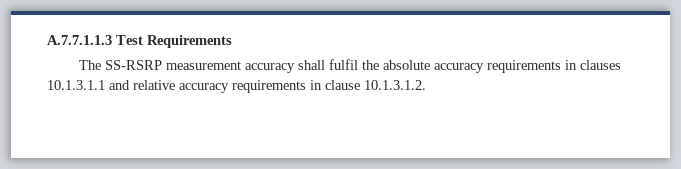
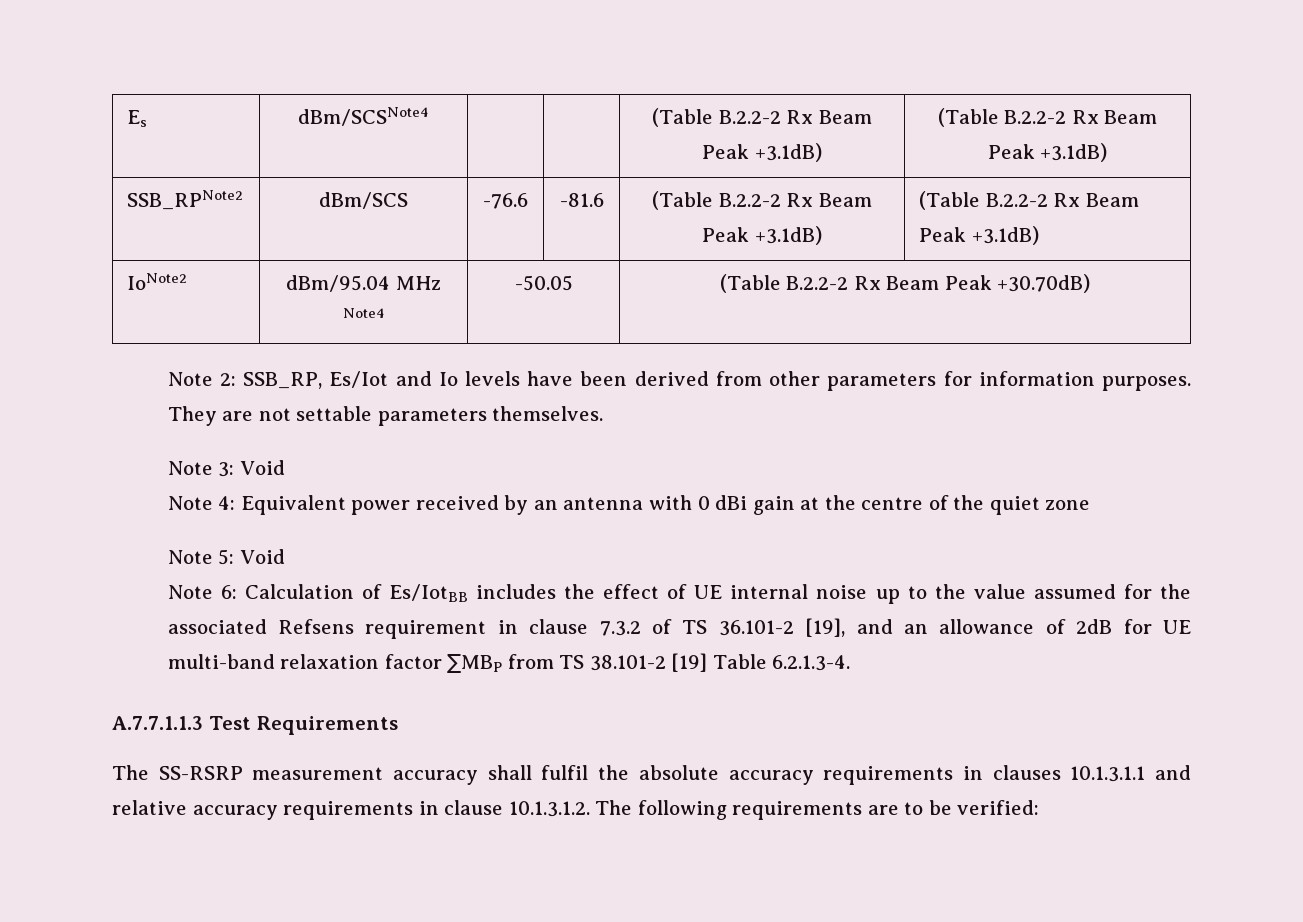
+ Es | dBm/SCSNote4 | | | (Table B.2.2-2 Rx Beam Peak +3.1dB) | (Table B.2.2-2 Rx Beam Peak +3.1dB)
+ SSB_RPNote2 | dBm/SCS | -76.6 | -81.6 | (Table B.2.2-2 Rx Beam Peak +3.1dB) | (Table B.2.2-2 Rx Beam Peak +3.1dB)
+ IoNote2 | dBm/95.04 MHz Note4 | -50.05 | (Table B.2.2-2 Rx Beam Peak +30.70dB)
+ Note 2: SSB_RP, Es/Iot and Io levels have been derived from other parameters for information purposes. They are not settable parameters themselves.
+ Note 3: Void
+ Note 4: Equivalent power received by an antenna with 0 dBi gain at the centre of the quiet zone
+ Note 5: Void
+ Note 6: Calculation of Es/IotBB includes the effect of UE internal noise up to the value assumed for the associated Refsens requirement in clause 7.3.2 of TS 36.101-2 [19], and an allowance of 2dB for UE multi-band relaxation factor ∑MBP from TS 38.101-2 [19] Table 6.2.1.3-4.
- The SS-RSRP measurement accuracy shall fulfil the absolute accuracy requirements in clauses 10.1.3.1.1 and relative accuracy requirements in clause 10.1.3.1.2.
+ The SS-RSRP measurement accuracy shall fulfil the absolute accuracy requirements in clauses 10.1.3.1.1 and relative accuracy requirements in clause 10.1.3.1.2. The following requirements are to be verified:

